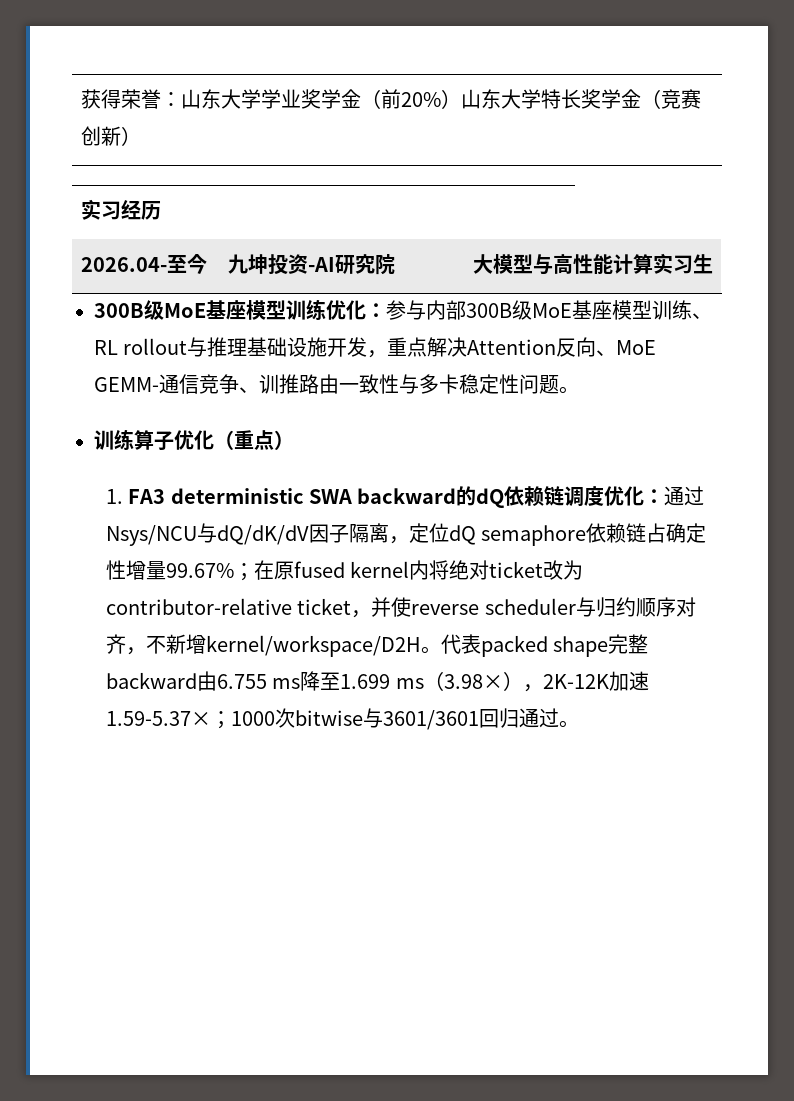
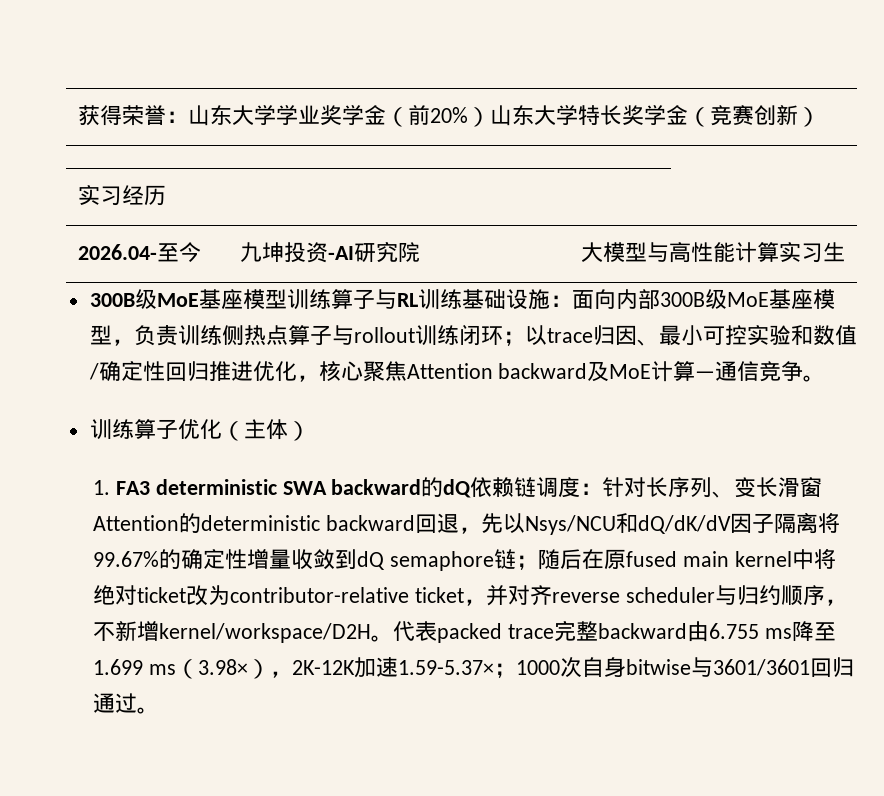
- 300B级MoE基座模型训练优化：参与内部300B级MoE基座模型训练、RL rollout与推理基础设施开发，重点解决Attention反向、MoE GEMM-通信竞争、训推路由一致性与多卡稳定性问题。
+ 300B级MoE基座模型训练算子与RL训练基础设施：面向内部300B级MoE基座模型，负责训练侧热点算子与rollout训练闭环；以trace归因、最小可控实验和数值/确定性回归推进优化，核心聚焦Attention backward及MoE计算—通信竞争。
- 训练算子优化（重点）
+ 训练算子优化（主体）
- 1. FA3 deterministic SWA backward的dQ依赖链调度优化：通过Nsys/NCU与dQ/dK/dV因子隔离，定位dQ semaphore依赖链占确定性增量99.67%；在原fused kernel内将绝对ticket改为contributor-relative ticket，并使reverse scheduler与归约顺序对齐，不新增kernel/workspace/D2H。
+ 1. FA3 deterministic SWA backward的dQ依赖链调度：针对长序列、变长滑窗Attention的deterministic backward回退，先以Nsys/NCU和dQ/dK/dV因子隔离将99.67%的确定性增量收敛到dQ semaphore链；随后在原fused main kernel中将绝对ticket改为contributor-relative ticket，并对齐reverse scheduler与归约顺序，不新增kernel/workspace/D2H。
- 代表packed shape完整backward由6.755 ms降至1.699 ms（3.98×），2K-12K加速1.59-5.37×；1000次bitwise与3601/3601回归通过。
+ 代表packed trace完整backward由6.755 ms降至1.699 ms（3.98×），2K-12K加速1.59-5.37×；1000次自身bitwise与3601/3601回归通过。

